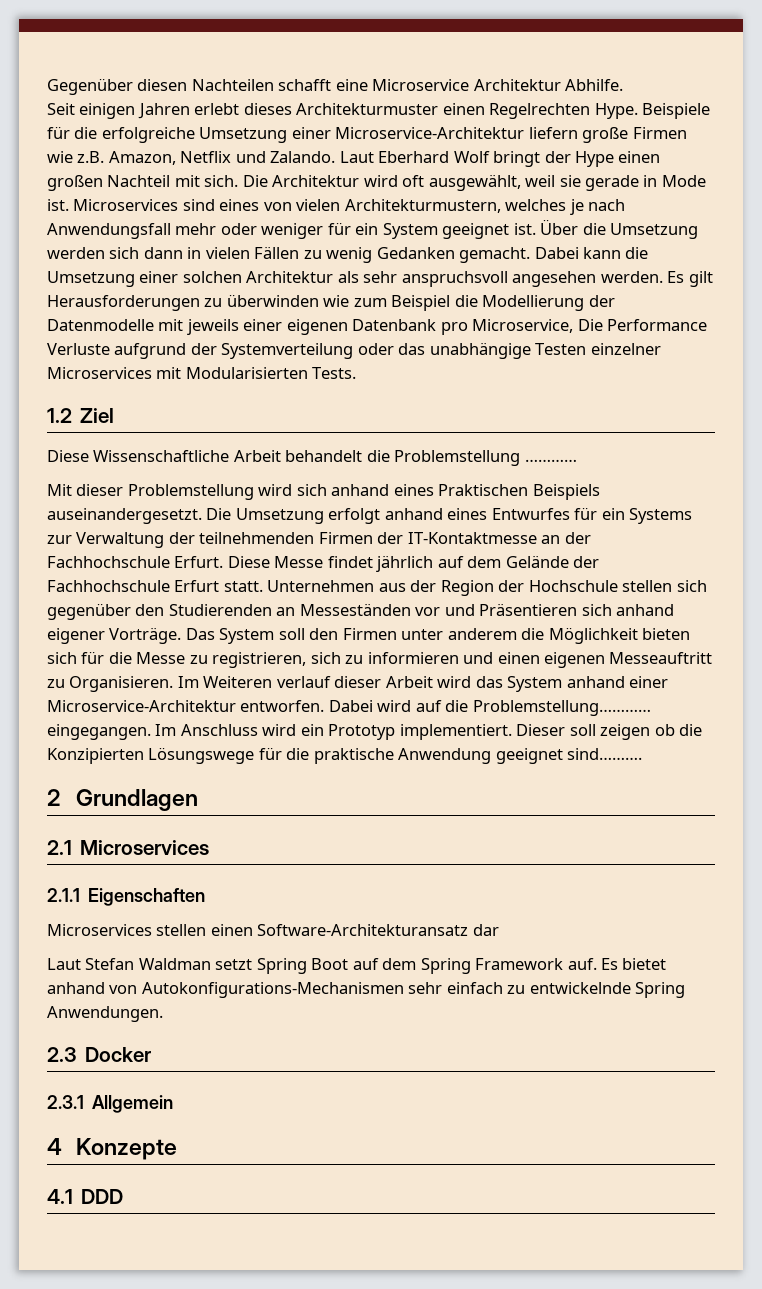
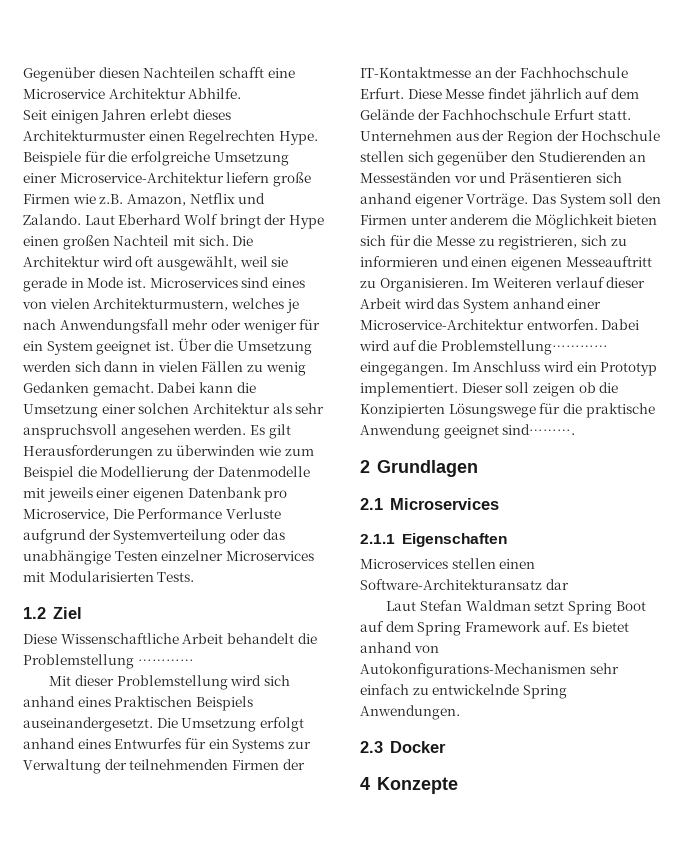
- 2.3.1 Allgemein
- 4.1 DDD

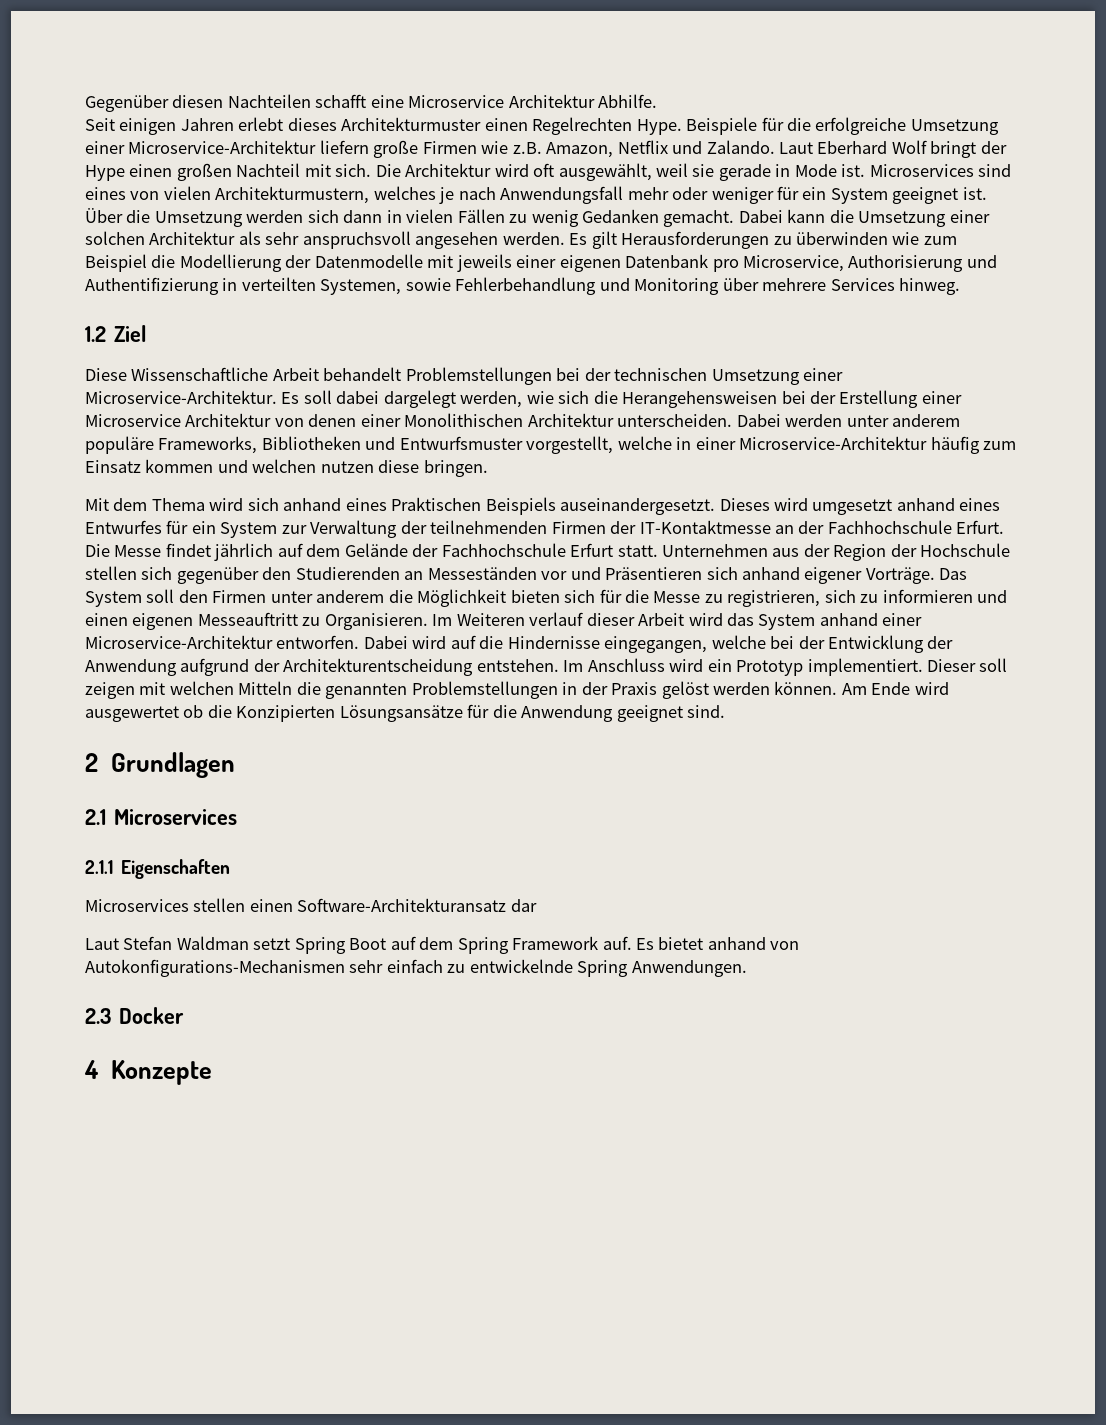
- Es gilt Herausforderungen zu überwinden wie zum Beispiel die Modellierung der Datenmodelle mit jeweils einer eigenen Datenbank pro Microservice, Die Performance Verluste aufgrund der Systemverteilung oder das unabhängige Testen einzelner Microservices mit Modularisierten Tests.
+ Es gilt Herausforderungen zu überwinden wie zum Beispiel die Modellierung der Datenmodelle mit jeweils einer eigenen Datenbank pro Microservice, Authorisierung und Authentifizierung in verteilten Systemen, sowie Fehlerbehandlung und Monitoring über mehrere Services hinweg.
- Diese Wissenschaftliche Arbeit behandelt die Problemstellung …………
+ Diese Wissenschaftliche Arbeit behandelt Problemstellungen bei der technischen Umsetzung einer Microservice-Architektur. Es soll dabei dargelegt werden, wie sich die Herangehensweisen bei der Erstellung einer Microservice Architektur von denen einer Monolithischen Architektur unterscheiden. Dabei werden unter anderem populäre Frameworks, Bibliotheken und Entwurfsmuster vorgestellt, welche in einer Microservice-Architektur häufig zum Einsatz kommen und welchen nutzen diese bringen.
- Mit dieser Problemstellung wird sich anhand eines Praktischen Beispiels auseinandergesetzt.
+ Mit dem Thema wird sich anhand eines Praktischen Beispiels auseinandergesetzt.
- Die Umsetzung erfolgt anhand eines Entwurfes für ein Systems zur Verwaltung der teilnehmenden Firmen der IT-Kontaktmesse an der Fachhochschule Erfurt.
+ Dieses wird umgesetzt anhand eines Entwurfes für ein System zur Verwaltung der teilnehmenden Firmen der IT-Kontaktmesse an der Fachhochschule Erfurt.
- Diese Messe findet jährlich auf dem Gelände der Fachhochschule Erfurt statt.
+ Die Messe findet jährlich auf dem Gelände der Fachhochschule Erfurt statt.
- Dabei wird auf die Problemstellung………… eingegangen.
+ Dabei wird auf die Hindernisse eingegangen, welche bei der Entwicklung der Anwendung aufgrund der Architekturentscheidung entstehen.
- Dieser soll zeigen ob die Konzipierten Lösungswege für die praktische Anwendung geeignet sind……….
+ Dieser soll zeigen mit welchen Mitteln die genannten Problemstellungen in der Praxis gelöst werden können. Am Ende wird ausgewertet ob die Konzipierten Lösungsansätze für die Anwendung geeignet sind.

